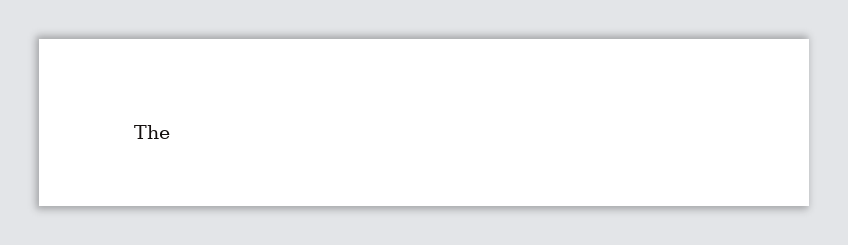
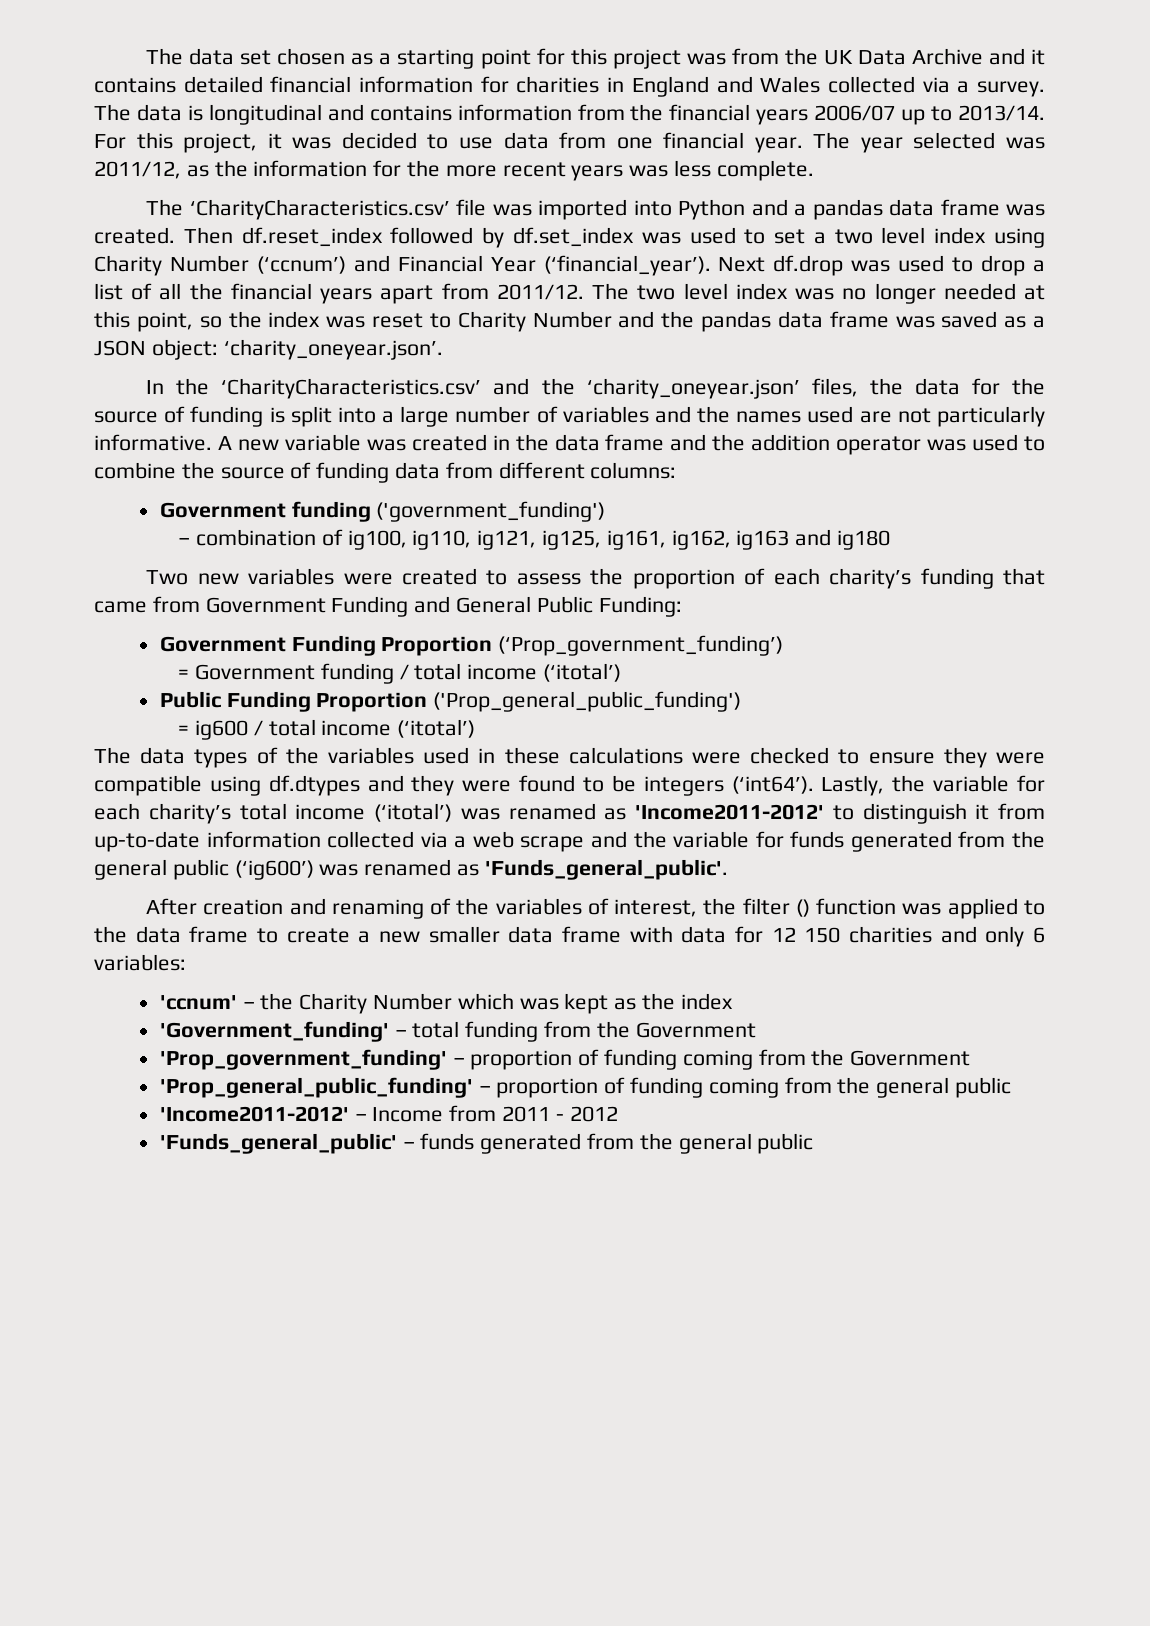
- The
+ The data set chosen as a starting point for this project was from the UK Data Archive and it contains detailed financial information for charities in England and Wales collected via a survey. The data is longitudinal and contains information from the financial years 2006/07 up to 2013/14. For this project, it was decided to use data from one financial year. The year selected was 2011/12, as the information for the more recent years was less complete.
+ The ‘CharityCharacteristics.csv’ file was imported into Python and a pandas data frame was created. Then df.reset_index followed by df.set_index was used to set a two level index using Charity Number (‘ccnum’) and Financial Year (‘financial_year’). Next df.drop was used to drop a list of all the financial years apart from 2011/12. The two level index was no longer needed at this point, so the index was reset to Charity Number and the pandas data frame was saved as a JSON object: ‘charity_oneyear.json’.
+ In the ‘CharityCharacteristics.csv’ and the ‘charity_oneyear.json’ files, the data for the source of funding is split into a large number of variables and the names used are not particularly informative. A new variable was created in the data frame and the addition operator was used to combine the source of funding data from different columns:
+ Government funding ('government_funding')
+ – combination of ig100, ig110, ig121, ig125, ig161, ig162, ig163 and ig180
+ Two new variables were created to assess the proportion of each charity’s funding that came from Government Funding and General Public Funding:
+ Government Funding Proportion (‘Prop_government_funding’)
+ = Government funding / total income (‘itotal’)
+ Public Funding Proportion ('Prop_general_public_funding')
+ = ig600 / total income (‘itotal’)
+ The data types of the variables used in these calculations were checked to ensure they were compatible using df.dtypes and they were found to be integers (‘int64’). Lastly, the variable for each charity’s total income (‘itotal’) was renamed as 'Income2011-2012' to distinguish it from up-to-date information collected via a web scrape and the variable for funds generated from the general public (‘ig600’) was renamed as 'Funds_general_public'.
+ After creation and renaming of the variables of interest, the filter () function was applied to the data frame to create a new smaller data frame with data for 12 150 charities and only 6 variables:
+ 'ccnum' – the Charity Number which was kept as the index
+ 'Government_funding' – total funding from the Government
+ 'Prop_government_funding' – proportion of funding coming from the Government
+ 'Prop_general_public_funding' – proportion of funding coming from the general public
+ 'Income2011-2012' – Income from 2011 - 2012
+ 'Funds_general_public' – funds generated from the general public

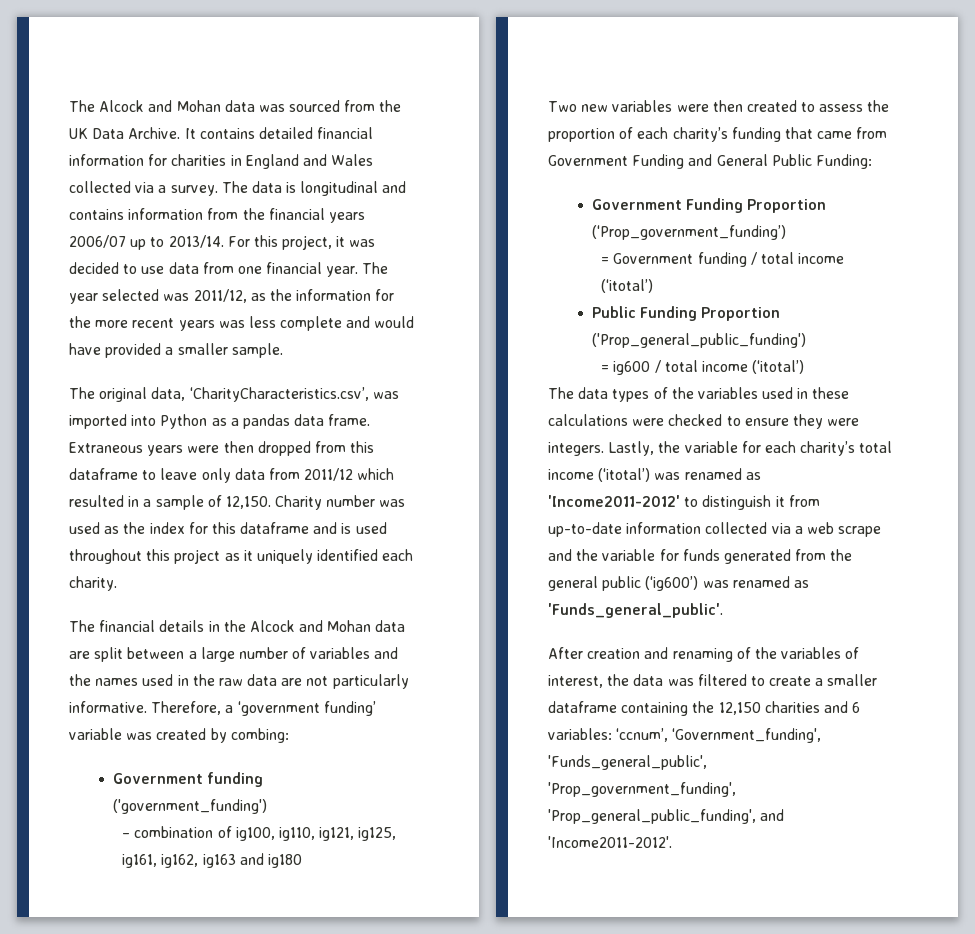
- The data set chosen as a starting point for this project was from the UK Data Archive and it contains detailed financial information for charities in England and Wales collected via a survey.
+ The Alcock and Mohan data was sourced from the UK Data Archive. It contains detailed financial information for charities in England and Wales collected via a survey.
- The year selected was 2011/12, as the information for the more recent years was less complete.
- The ‘CharityCharacteristics.csv’ file was imported into Python and a pandas data frame was created. Then df.reset_index followed by df.set_index was used to set a two level index using Charity Number (‘ccnum’) and Financial Year (‘financial_year’). Next df.drop was used to drop a list of all the financial years apart from 2011/12. The two level index was no longer needed at this point, so the index was reset to Charity Number and the pandas data frame was saved as a JSON object: ‘charity_oneyear.json’.
- In the ‘CharityCharacteristics.csv’ and the ‘charity_oneyear.json’ files, the data for the source of funding is split into a large number of variables and the names used are not particularly informative. A new variable was created in the data frame and the addition operator was used to combine the source of funding data from different columns:
+ The year selected was 2011/12, as the information for the more recent years was less complete and would have provided a smaller sample.
+ The original data, ‘CharityCharacteristics.csv’, was imported into Python as a pandas data frame. Extraneous years were then dropped from this dataframe to leave only data from 2011/12 which resulted in a sample of 12,150. Charity number was used as the index for this dataframe and is used throughout this project as it uniquely identified each charity.
+ The financial details in the Alcock and Mohan data are split between a large number of variables and the names used in the raw data are not particularly informative. Therefore, a ‘government funding’ variable was created by combing:
- Two new variables were created to assess the proportion of each charity’s funding that came from Government Funding and General Public Funding:
+ Two new variables were then created to assess the proportion of each charity’s funding that came from Government Funding and General Public Funding:
- The data types of the variables used in these calculations were checked to ensure they were compatible using df.dtypes and they were found to be integers (‘int64’).
+ The data types of the variables used in these calculations were checked to ensure they were integers.
- After creation and renaming of the variables of interest, the filter () function was applied to the data frame to create a new smaller data frame with data for 12 150 charities and only 6 variables:
- 'ccnum' – the Charity Number which was kept as the index
- 'Government_funding' – total funding from the Government
- 'Prop_government_funding' – proportion of funding coming from the Government
- 'Prop_general_public_funding' – proportion of funding coming from the general public
- 'Income2011-2012' – Income from 2011 - 2012
- 'Funds_general_public' – funds generated from the general public
+ After creation and renaming of the variables of interest, the data was filtered to create a smaller dataframe containing the 12,150 charities and 6 variables: ‘ccnum’, ‘Government_funding', 'Funds_general_public', 'Prop_government_funding', 'Prop_general_public_funding', and 'Income2011-2012'.

